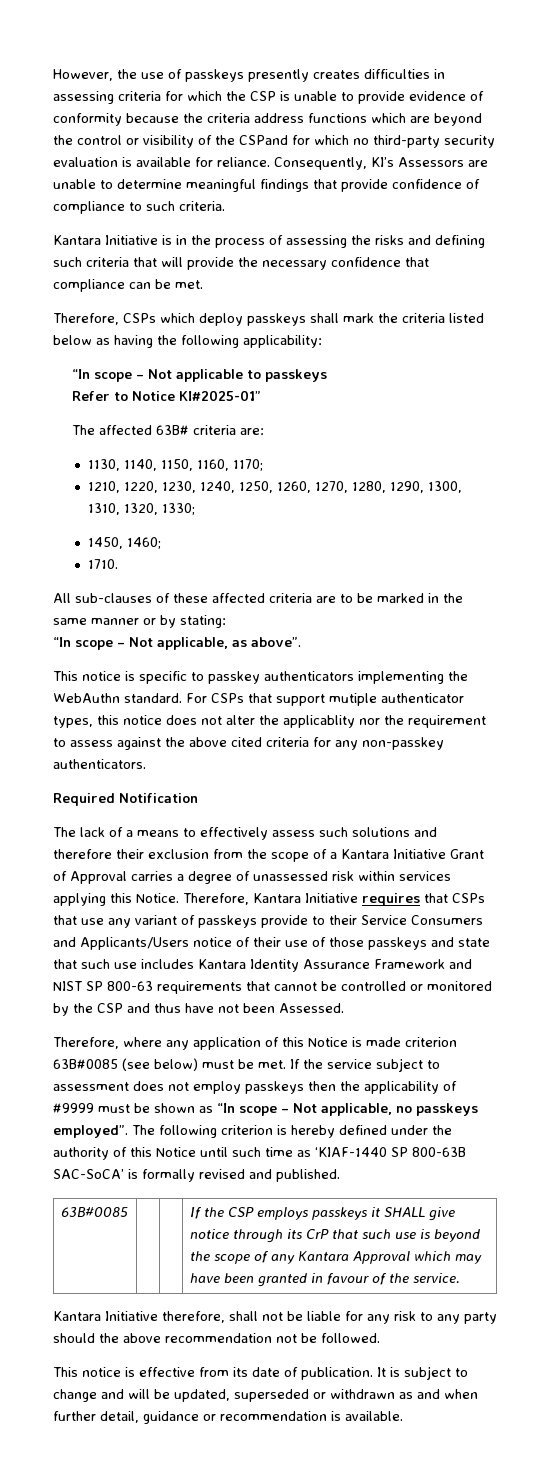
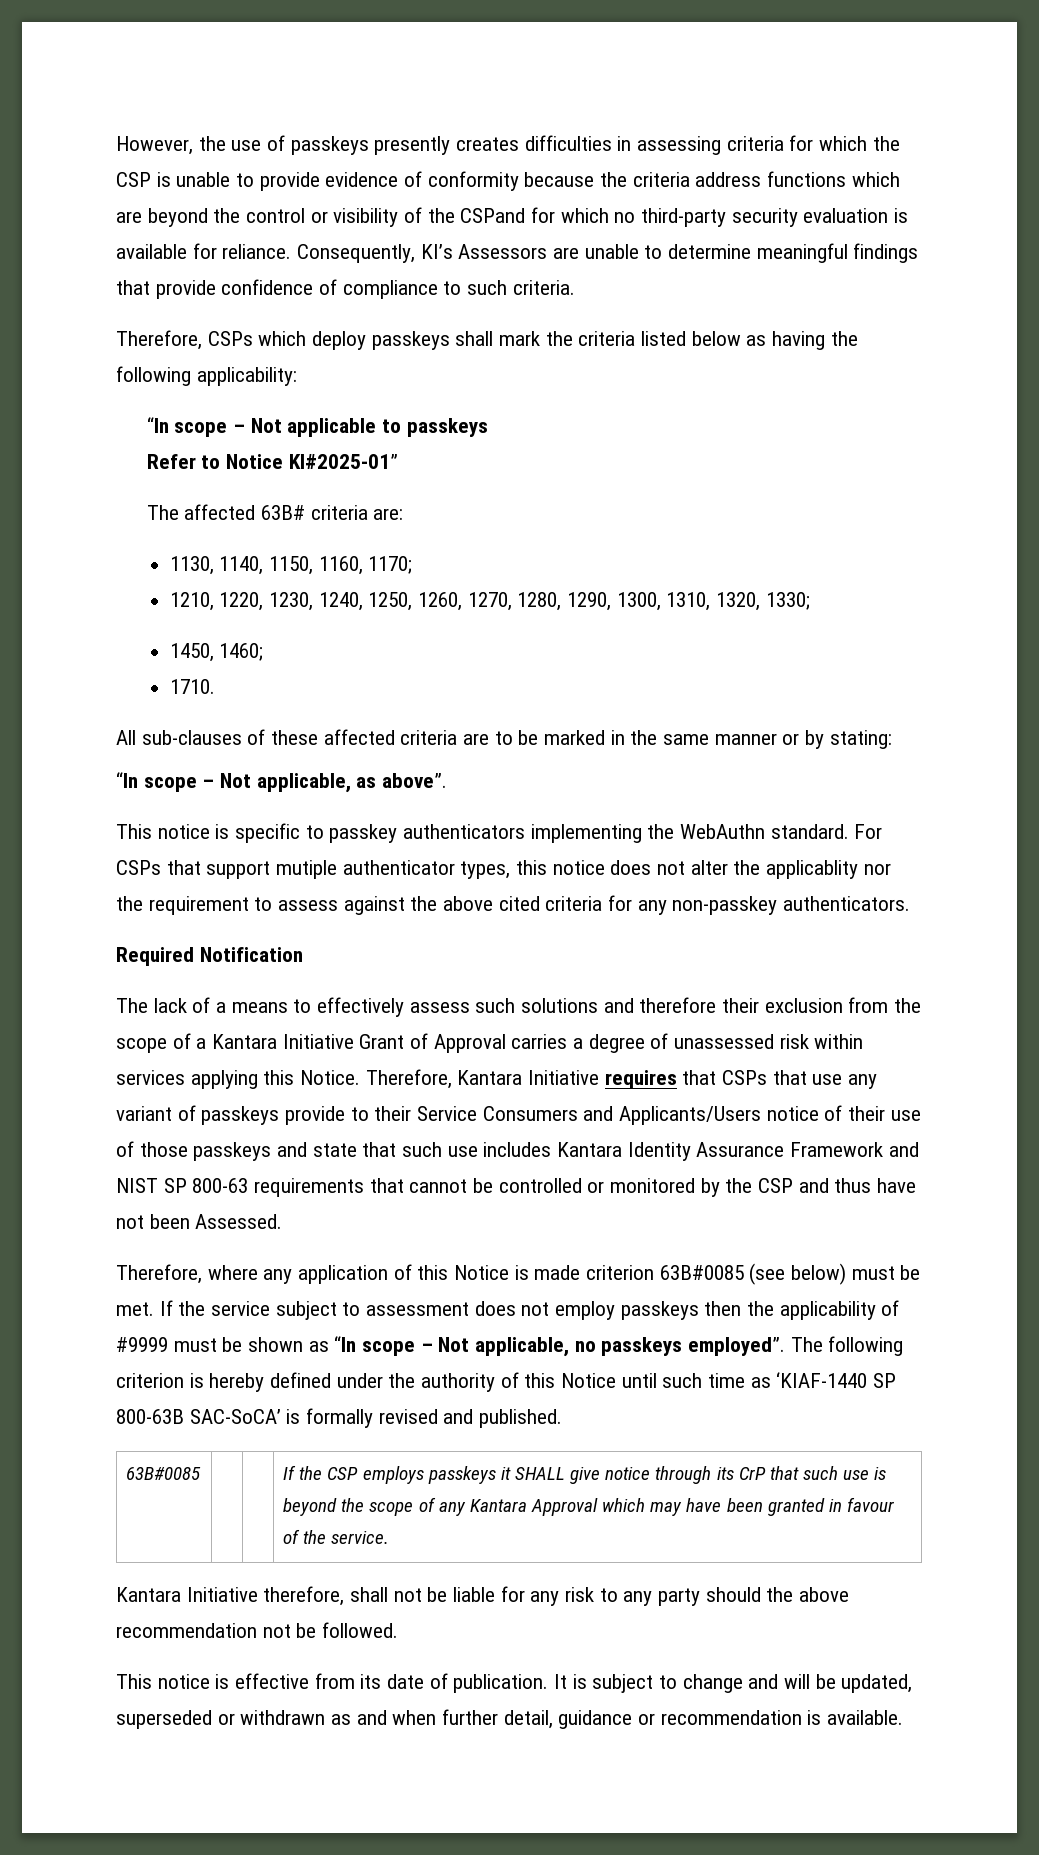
- Kantara Initiative is in the process of assessing the risks and defining such criteria that will provide the necessary confidence that compliance can be met.

